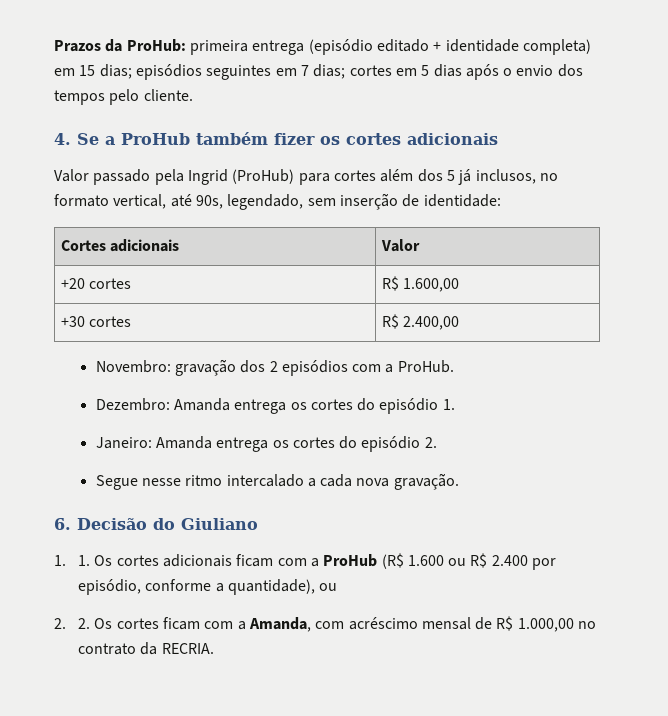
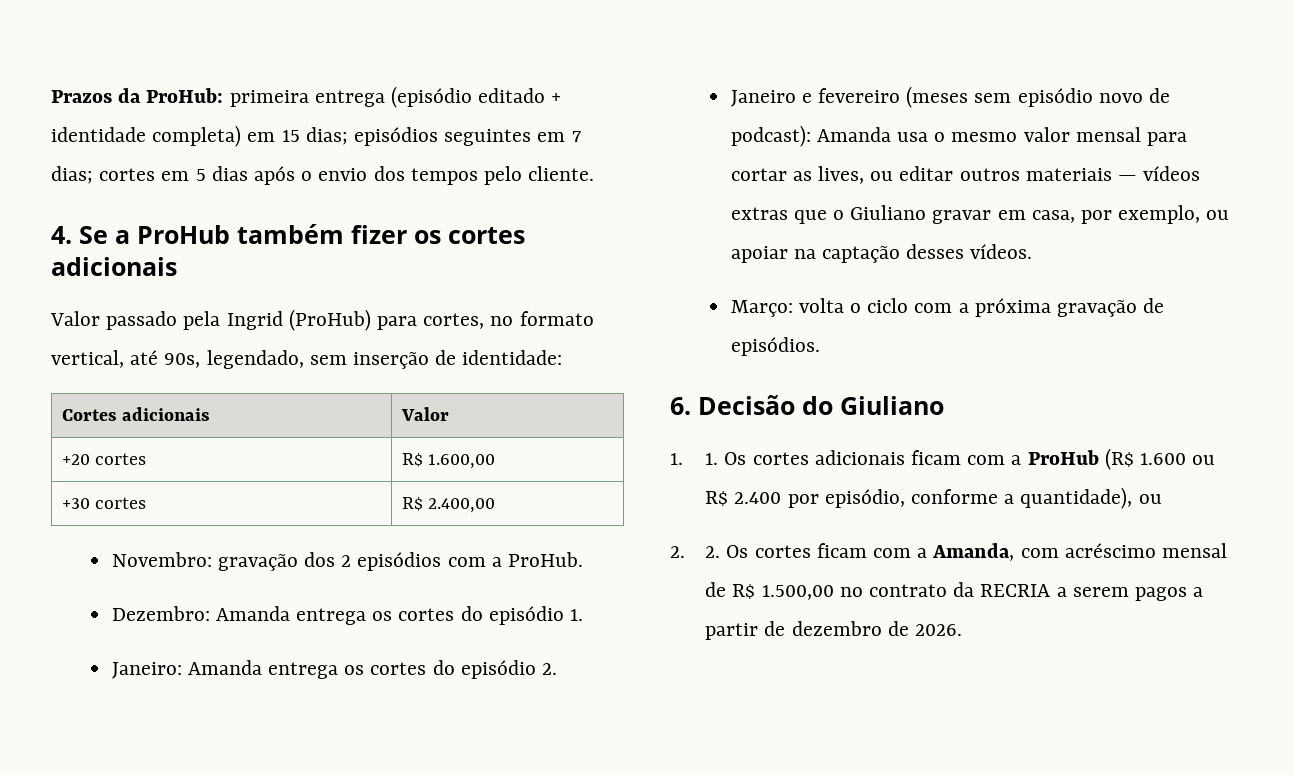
- Valor passado pela Ingrid (ProHub) para cortes além dos 5 já inclusos, no formato vertical, até 90s, legendado, sem inserção de identidade:
+ Valor passado pela Ingrid (ProHub) para cortes, no formato vertical, até 90s, legendado, sem inserção de identidade:
- Segue nesse ritmo intercalado a cada nova gravação.
+ Janeiro e fevereiro (meses sem episódio novo de podcast): Amanda usa o mesmo valor mensal para cortar as lives, ou editar outros materiais — vídeos extras que o Giuliano gravar em casa, por exemplo, ou apoiar na captação desses vídeos.
+ Março: volta o ciclo com a próxima gravação de episódios.
- 2. 2. Os cortes ficam com a Amanda, com acréscimo mensal de R$ 1.000,00 no contrato da RECRIA.
+ 2. 2. Os cortes ficam com a Amanda, com acréscimo mensal de R$ 1.500,00 no contrato da RECRIA a serem pagos a partir de dezembro de 2026.

